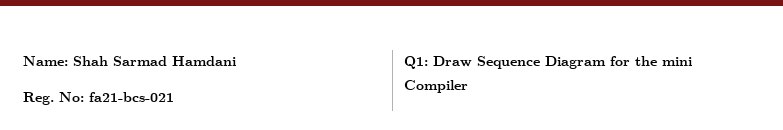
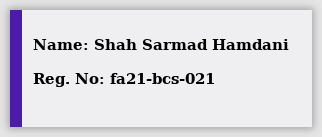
- Q1: Draw Sequence Diagram for the mini Compiler

